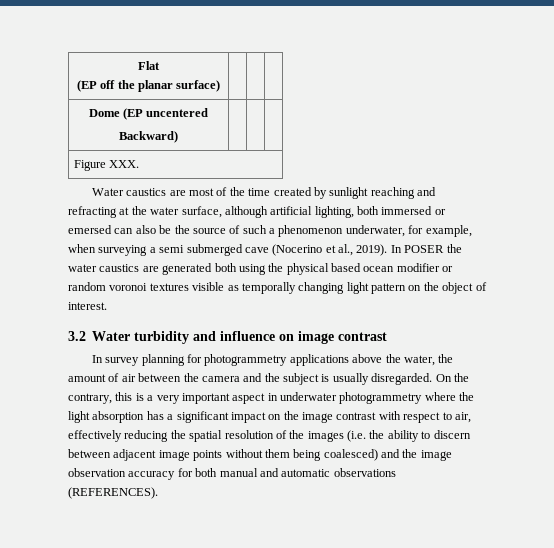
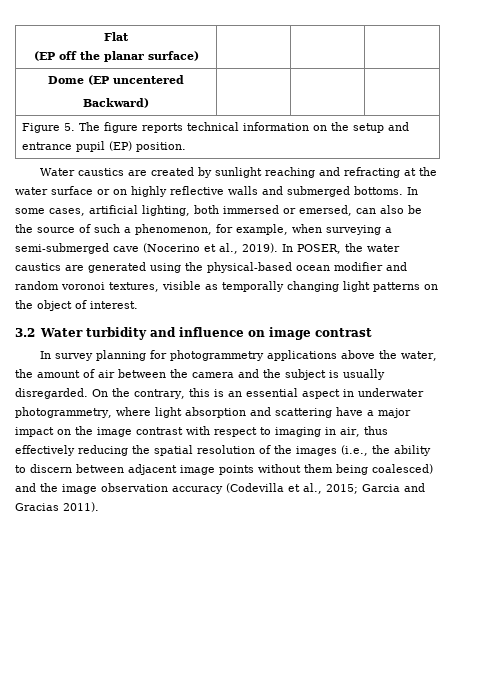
- Figure XXX.
+ Figure 5. The figure reports technical information on the setup and entrance pupil (EP) position.
- Water caustics are most of the time created by sunlight reaching and refracting at the water surface, although artificial lighting, both immersed or emersed can also be the source of such a phenomenon underwater, for example, when surveying a semi submerged cave (Nocerino et al., 2019).
+ Water caustics are created by sunlight reaching and refracting at the water surface or on highly reflective walls and submerged bottoms. In some cases, artificial lighting, both immersed or emersed, can also be the source of such a phenomenon, for example, when surveying a semi-submerged cave (Nocerino et al., 2019).
- In POSER the water caustics are generated both using the physical based ocean modifier or random voronoi textures visible as temporally changing light pattern on the object of interest.
+ In POSER, the water caustics are generated using the physical-based ocean modifier and random voronoi textures, visible as temporally changing light patterns on the object of interest.
- On the contrary, this is a very important aspect in underwater photogrammetry where the light absorption has a significant impact on the image contrast with respect to air, effectively reducing the spatial resolution of the images (i.e. the ability to discern between adjacent image points without them being coalesced) and the image observation accuracy for both manual and automatic observations (REFERENCES).
+ On the contrary, this is an essential aspect in underwater photogrammetry, where light absorption and scattering have a major impact on the image contrast with respect to imaging in air, thus effectively reducing the spatial resolution of the images (i.e., the ability to discern between adjacent image points without them being coalesced) and the image observation accuracy (Codevilla et al., 2015; Garcia and Gracias 2011).

